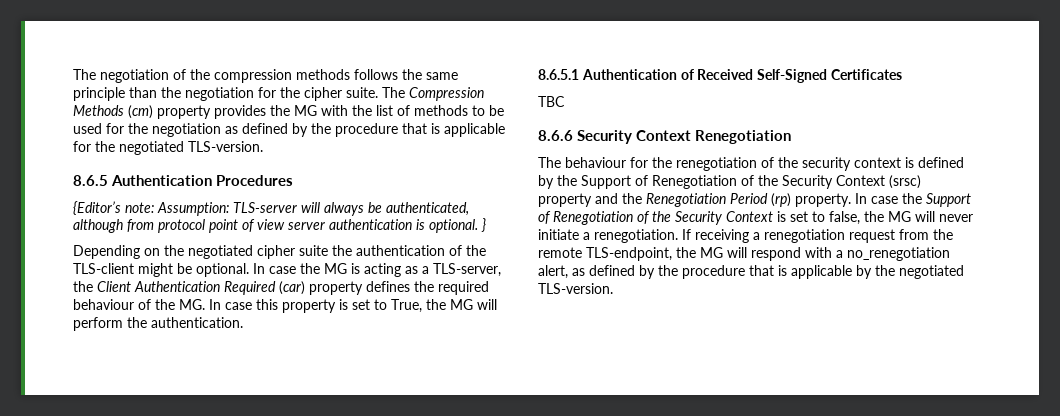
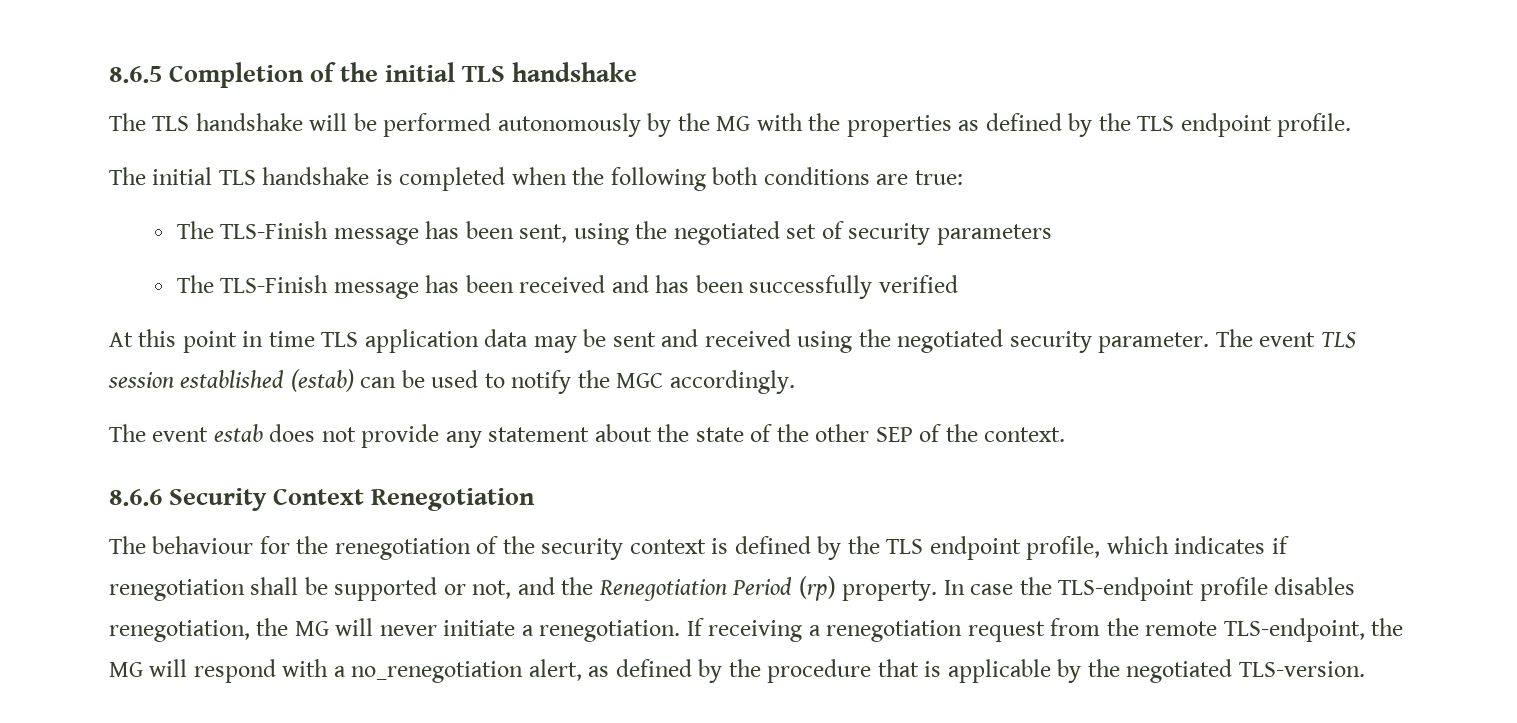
- The negotiation of the compression methods follows the same principle than the negotiation for the cipher suite. The Compression Methods (cm) property provides the MG with the list of methods to be used for the negotiation as defined by the procedure that is applicable for the negotiated TLS-version.
- 8.6.5 Authentication Procedures
- {Editor’s note: Assumption: TLS-server will always be authenticated, although from protocol point of view server authentication is optional. }
- Depending on the negotiated cipher suite the authentication of the TLS-client might be optional. In case the MG is acting as a TLS-server, the Client Authentication Required (car) property defines the required behaviour of the MG. In case this property is set to True, the MG will perform the authentication.
- 8.6.5.1 Authentication of Received Self-Signed Certificates
- TBC
+ 8.6.5 Completion of the initial TLS handshake
+ The TLS handshake will be performed autonomously by the MG with the properties as defined by the TLS endpoint profile.
+ The initial TLS handshake is completed when the following both conditions are true:
+ The TLS-Finish message has been sent, using the negotiated set of security parameters
+ The TLS-Finish message has been received and has been successfully verified
+ At this point in time TLS application data may be sent and received using the negotiated security parameter. The event TLS session established (estab) can be used to notify the MGC accordingly.
+ The event estab does not provide any statement about the state of the other SEP of the context.
- The behaviour for the renegotiation of the security context is defined by the Support of Renegotiation of the Security Context (srsc) property and the Renegotiation Period (rp) property.
+ The behaviour for the renegotiation of the security context is defined by the TLS endpoint profile, which indicates if renegotiation shall be supported or not, and the Renegotiation Period (rp) property.
- In case the Support of Renegotiation of the Security Context is set to false, the MG will never initiate a renegotiation.
+ In case the TLS-endpoint profile disables renegotiation, the MG will never initiate a renegotiation.

